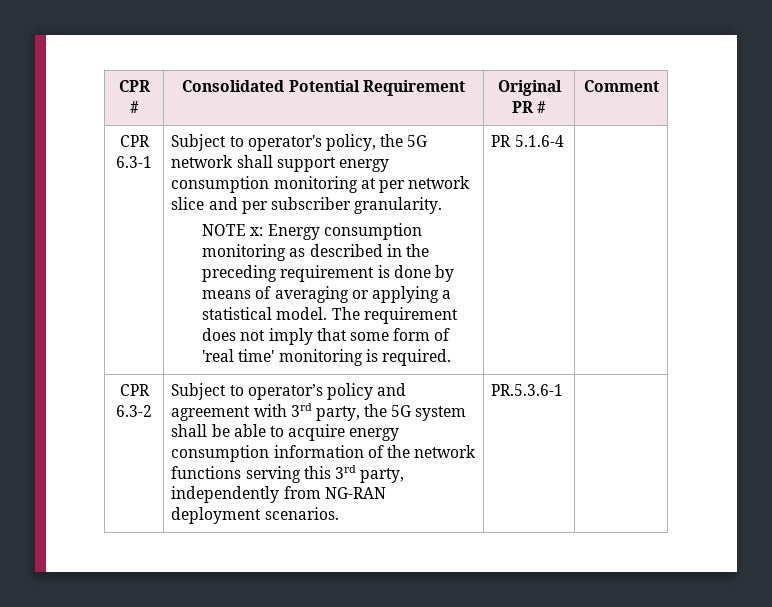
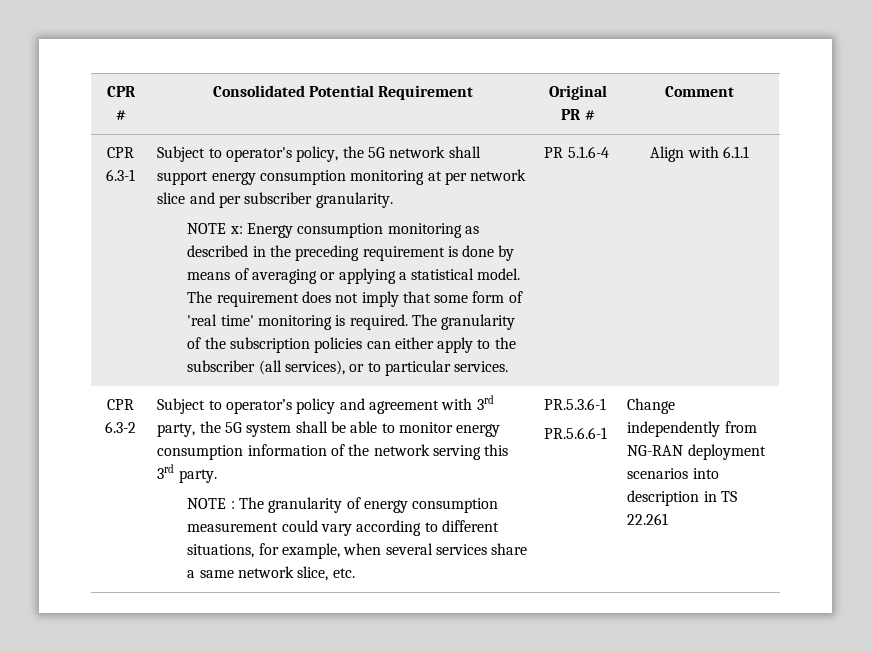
+ The granularity of the subscription policies can either apply to the subscriber (all services), or to particular services.
+ Align with 6.1.1
- Subject to operator’s policy and agreement with 3rd party, the 5G system shall be able to acquire energy consumption information of the network functions serving this 3rd party, independently from NG-RAN deployment scenarios. | PR.5.3.6-1
+ Subject to operator’s policy and agreement with 3rd party, the 5G system shall be able to monitor energy consumption information of the network serving this 3rd party.
+ NOTE : The granularity of energy consumption measurement could vary according to different situations, for example, when several services share a same network slice, etc. | PR.5.3.6-1
+ PR.5.6.6-1 | Change independently from NG-RAN deployment scenarios into description in TS 22.261

